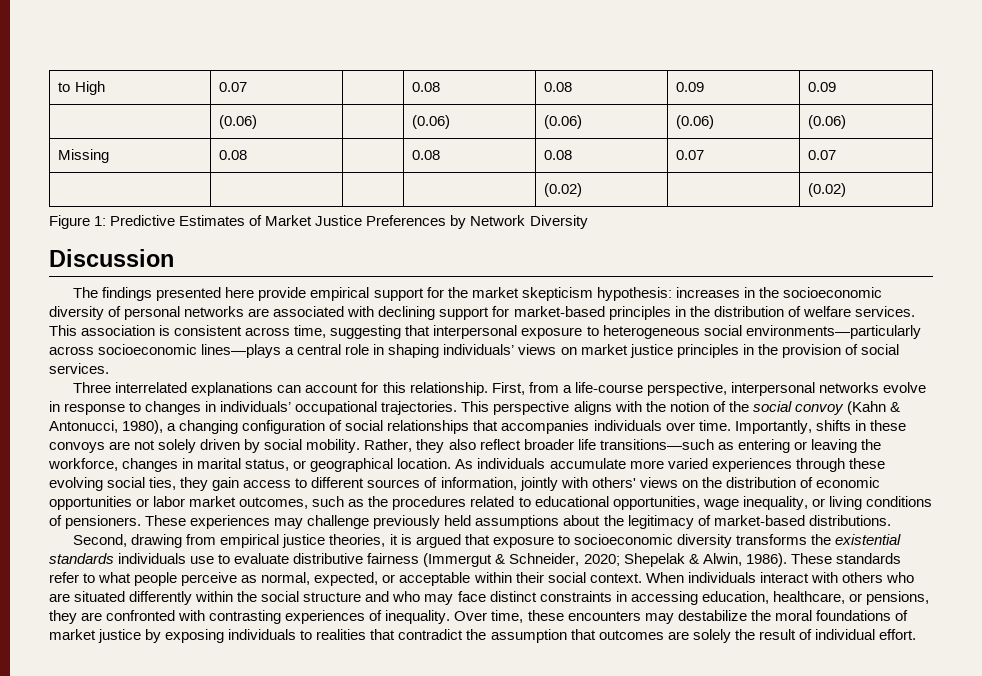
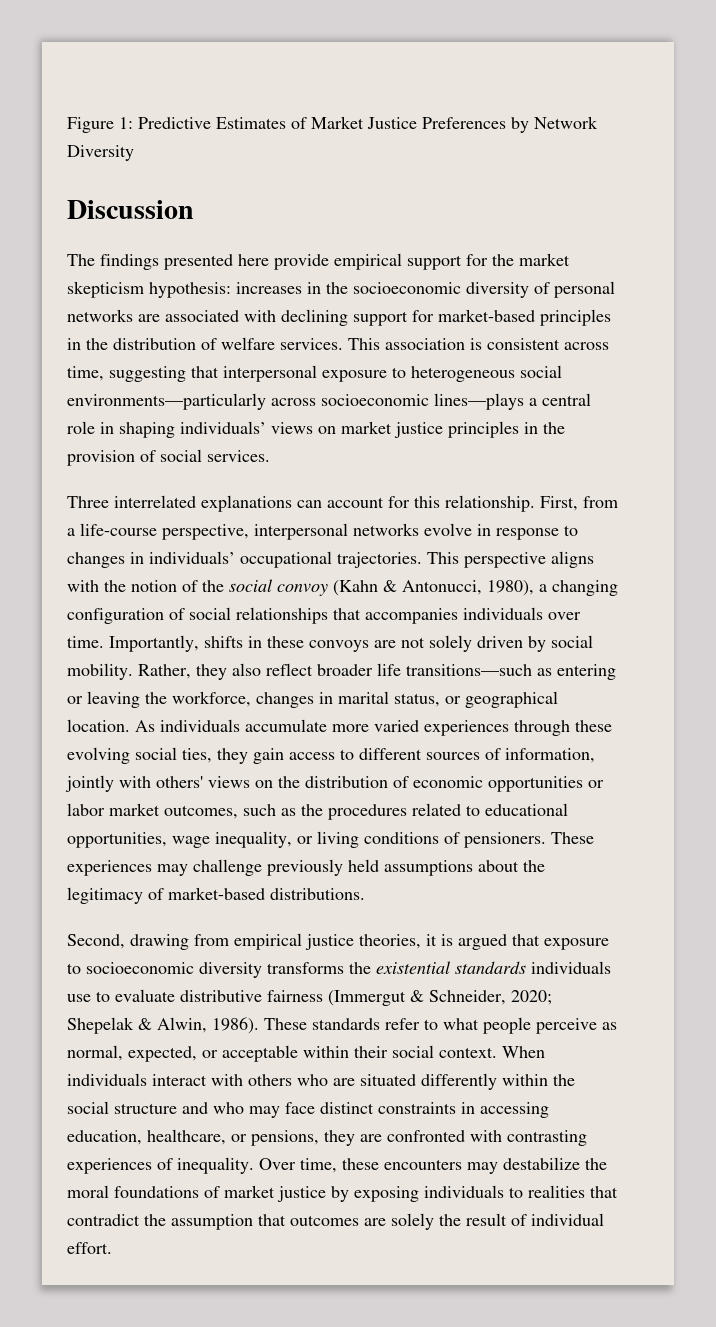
- to High | 0.07 | | 0.08 | 0.08 | 0.09 | 0.09
- | (0.06) | | (0.06) | (0.06) | (0.06) | (0.06)
- Missing | 0.08 | | 0.08 | 0.08 | 0.07 | 0.07
- | | | | (0.02) | | (0.02)

